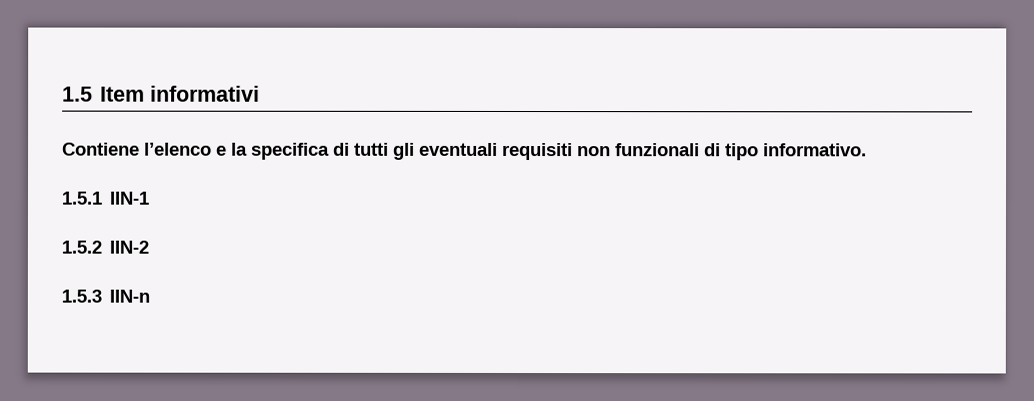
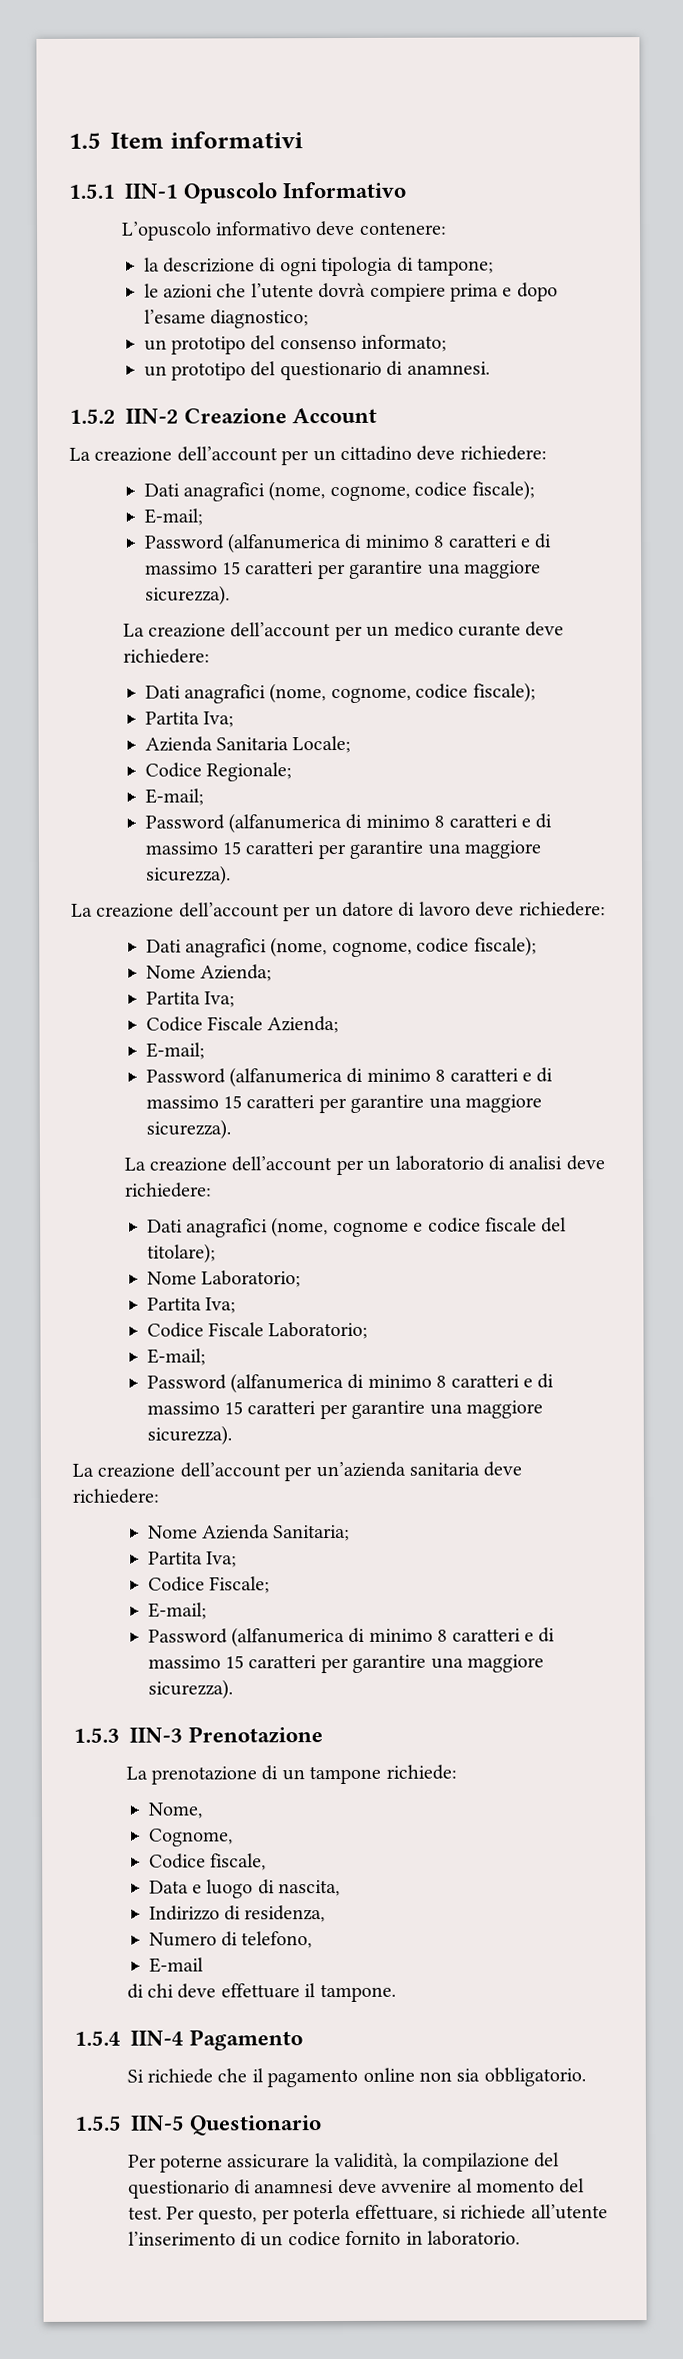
- Contiene l’elenco e la specifica di tutti gli eventuali requisiti non funzionali di tipo informativo.
- 1.5.1 IIN-1
- 1.5.2 IIN-2
- 1.5.3 IIN-n
+ 1.5.1 IIN-1 Opuscolo Informativo
+ L’opuscolo informativo deve contenere:
+ la descrizione di ogni tipologia di tampone;
+ le azioni che l’utente dovrà compiere prima e dopo l’esame diagnostico;
+ un prototipo del consenso informato;
+ un prototipo del questionario di anamnesi.
+ 1.5.2 IIN-2 Creazione Account
+ La creazione dell’account per un cittadino deve richiedere:
+ Dati anagrafici (nome, cognome, codice fiscale);
+ E-mail;
+ Password (alfanumerica di minimo 8 caratteri e di massimo 15 caratteri per garantire una maggiore sicurezza).
+ La creazione dell’account per un medico curante deve richiedere:
+ Dati anagrafici (nome, cognome, codice fiscale);
+ Partita Iva;
+ Azienda Sanitaria Locale;
+ Codice Regionale;
+ E-mail;
+ Password (alfanumerica di minimo 8 caratteri e di massimo 15 caratteri per garantire una maggiore sicurezza).
+ La creazione dell’account per un datore di lavoro deve richiedere:
+ Dati anagrafici (nome, cognome, codice fiscale);
+ Nome Azienda;
+ Partita Iva;
+ Codice Fiscale Azienda;
+ E-mail;
+ Password (alfanumerica di minimo 8 caratteri e di massimo 15 caratteri per garantire una maggiore sicurezza).
+ La creazione dell’account per un laboratorio di analisi deve richiedere:
+ Dati anagrafici (nome, cognome e codice fiscale del titolare);
+ Nome Laboratorio;
+ Partita Iva;
+ Codice Fiscale Laboratorio;
+ E-mail;
+ Password (alfanumerica di minimo 8 caratteri e di massimo 15 caratteri per garantire una maggiore sicurezza).
+ La creazione dell’account per un’azienda sanitaria deve richiedere:
+ Nome Azienda Sanitaria;
+ Partita Iva;
+ Codice Fiscale;
+ E-mail;
+ Password (alfanumerica di minimo 8 caratteri e di massimo 15 caratteri per garantire una maggiore sicurezza).
+ 1.5.3 IIN-3 Prenotazione
+ La prenotazione di un tampone richiede:
+ Nome,
+ Cognome,
+ Codice fiscale,
+ Data e luogo di nascita,
+ Indirizzo di residenza,
+ Numero di telefono,
+ E-mail
+ di chi deve effettuare il tampone.
+ 1.5.4 IIN-4 Pagamento
+ Si richiede che il pagamento online non sia obbligatorio.
+ 1.5.5 IIN-5 Questionario
+ Per poterne assicurare la validità, la compilazione del questionario di anamnesi deve avvenire al momento del test. Per questo, per poterla effettuare, si richiede all’utente l’inserimento di un codice fornito in laboratorio.

